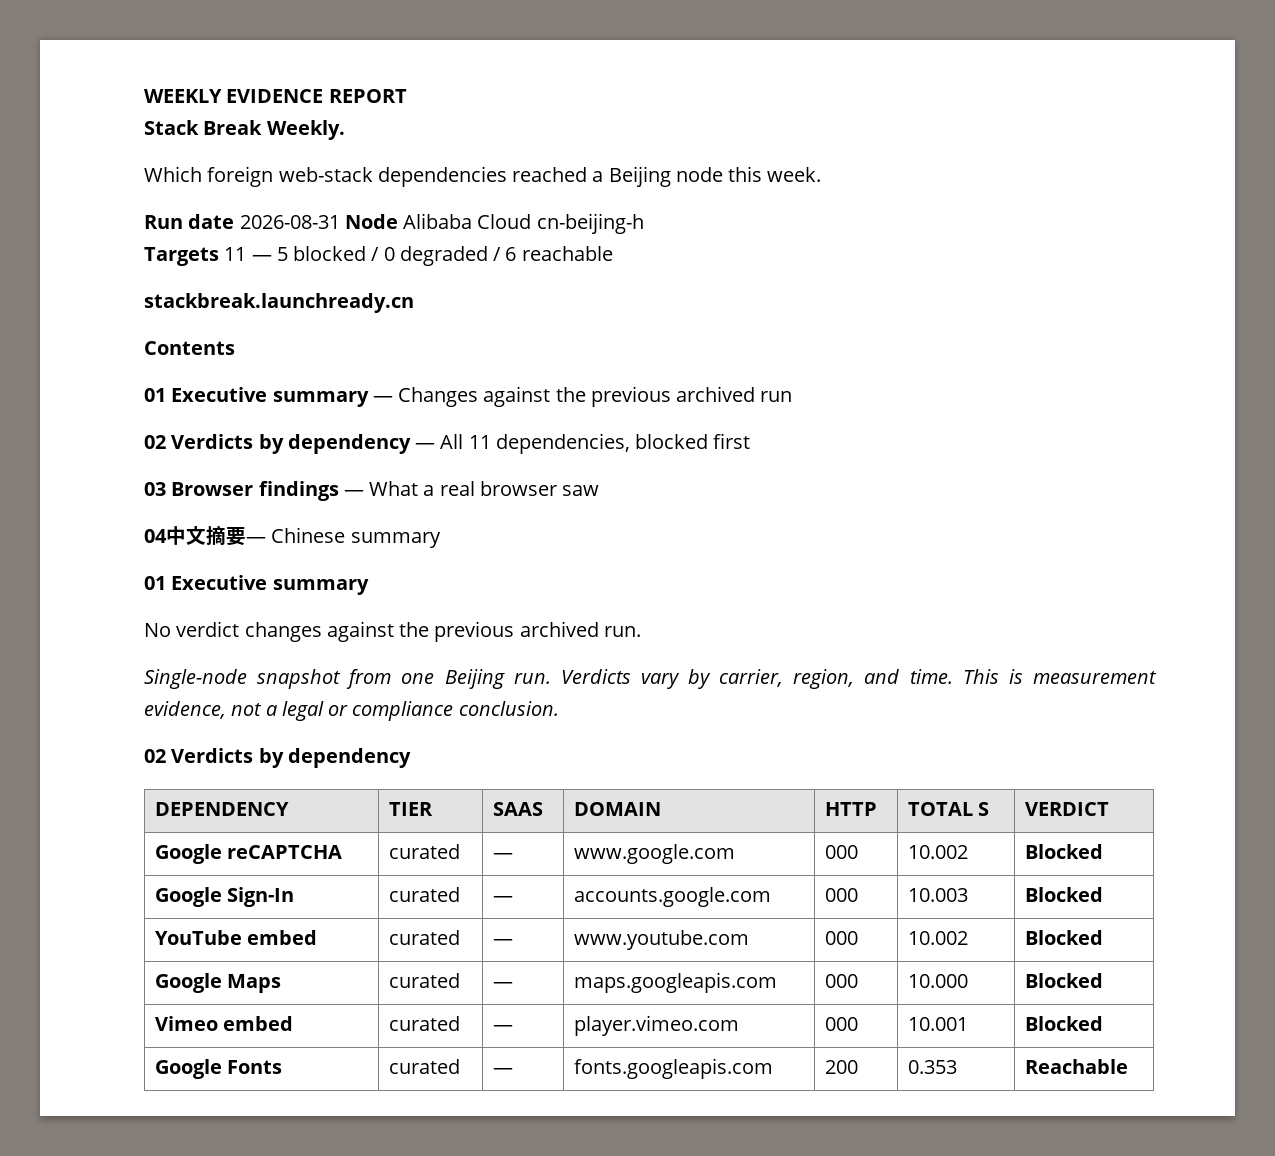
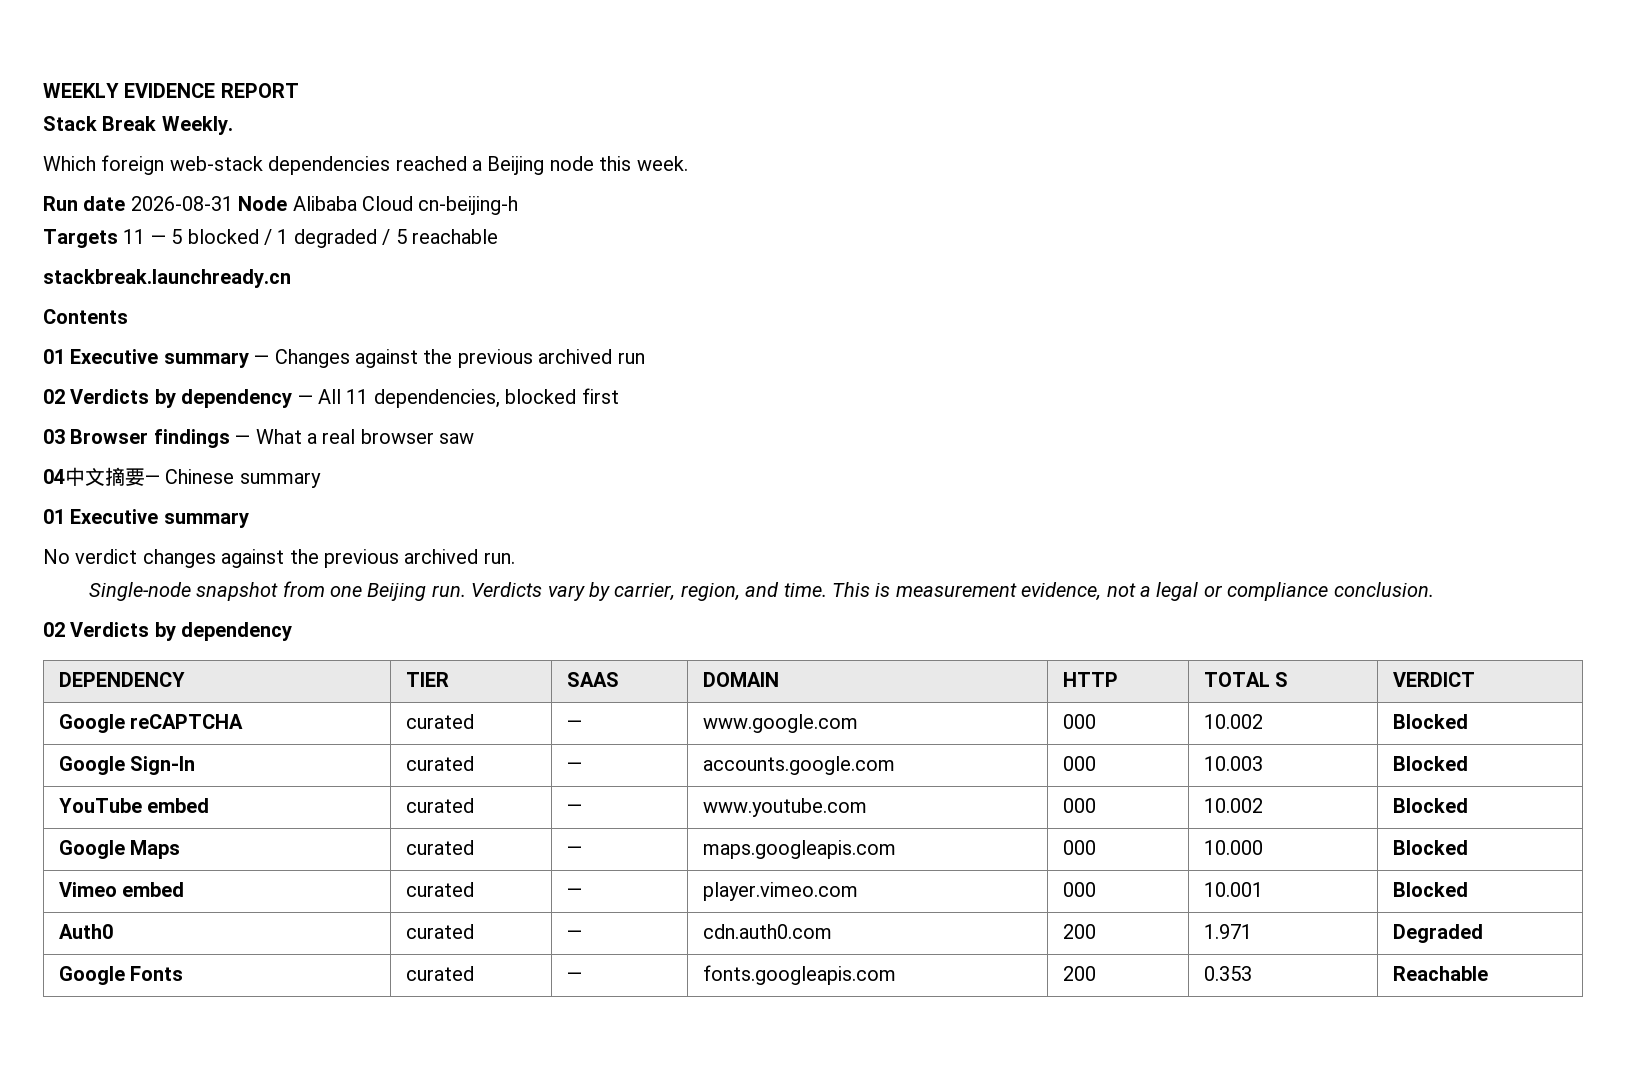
- Targets 11 — 5 blocked / 0 degraded / 6 reachable
+ Targets 11 — 5 blocked / 1 degraded / 5 reachable
+ Auth0 | curated | — | cdn.auth0.com | 200 | 1.971 | Degraded

